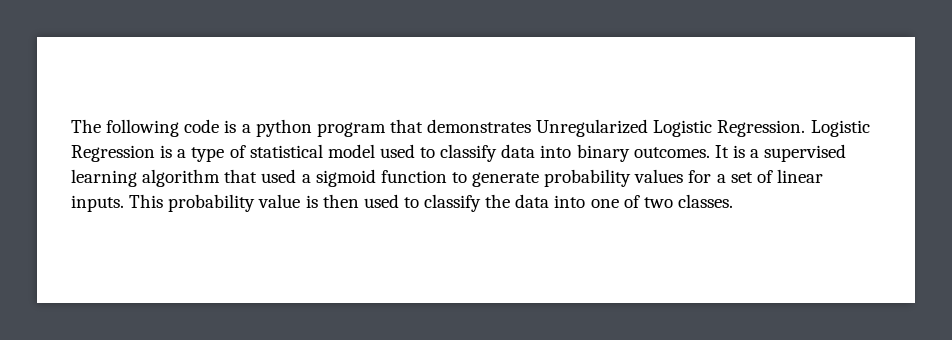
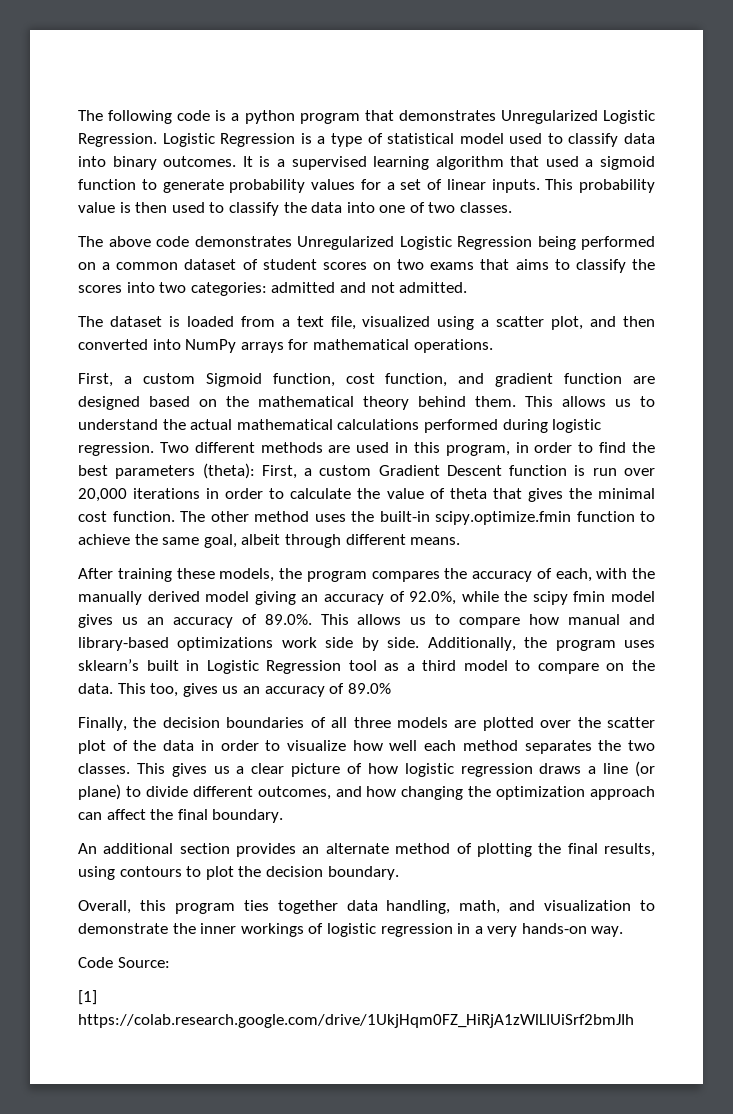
+ The above code demonstrates Unregularized Logistic Regression being performed on a common dataset of student scores on two exams that aims to classify the scores into two categories: admitted and not admitted.
+ The dataset is loaded from a text file, visualized using a scatter plot, and then converted into NumPy arrays for mathematical operations.
+ First, a custom Sigmoid function, cost function, and gradient function are designed based on the mathematical theory behind them. This allows us to understand the actual mathematical calculations performed during logistic regression. Two different methods are used in this program, in order to find the best parameters (theta): First, a custom Gradient Descent function is run over 20,000 iterations in order to calculate the value of theta that gives the minimal cost function. The other method uses the built-in scipy.optimize.fmin function to achieve the same goal, albeit through different means.
+ After training these models, the program compares the accuracy of each, with the manually derived model giving an accuracy of 92.0%, while the scipy fmin model gives us an accuracy of 89.0%. This allows us to compare how manual and library-based optimizations work side by side. Additionally, the program uses sklearn’s built in Logistic Regression tool as a third model to compare on the data. This too, gives us an accuracy of 89.0%
+ Finally, the decision boundaries of all three models are plotted over the scatter plot of the data in order to visualize how well each method separates the two classes. This gives us a clear picture of how logistic regression draws a line (or plane) to divide different outcomes, and how changing the optimization approach can affect the final boundary.
+ An additional section provides an alternate method of plotting the final results, using contours to plot the decision boundary.
+ Overall, this program ties together data handling, math, and visualization to demonstrate the inner workings of logistic regression in a very hands-on way.
+ Code Source:
+ [1] https://colab.research.google.com/drive/1UkjHqm0FZ_HiRjA1zWlLIUiSrf2bmJIh

